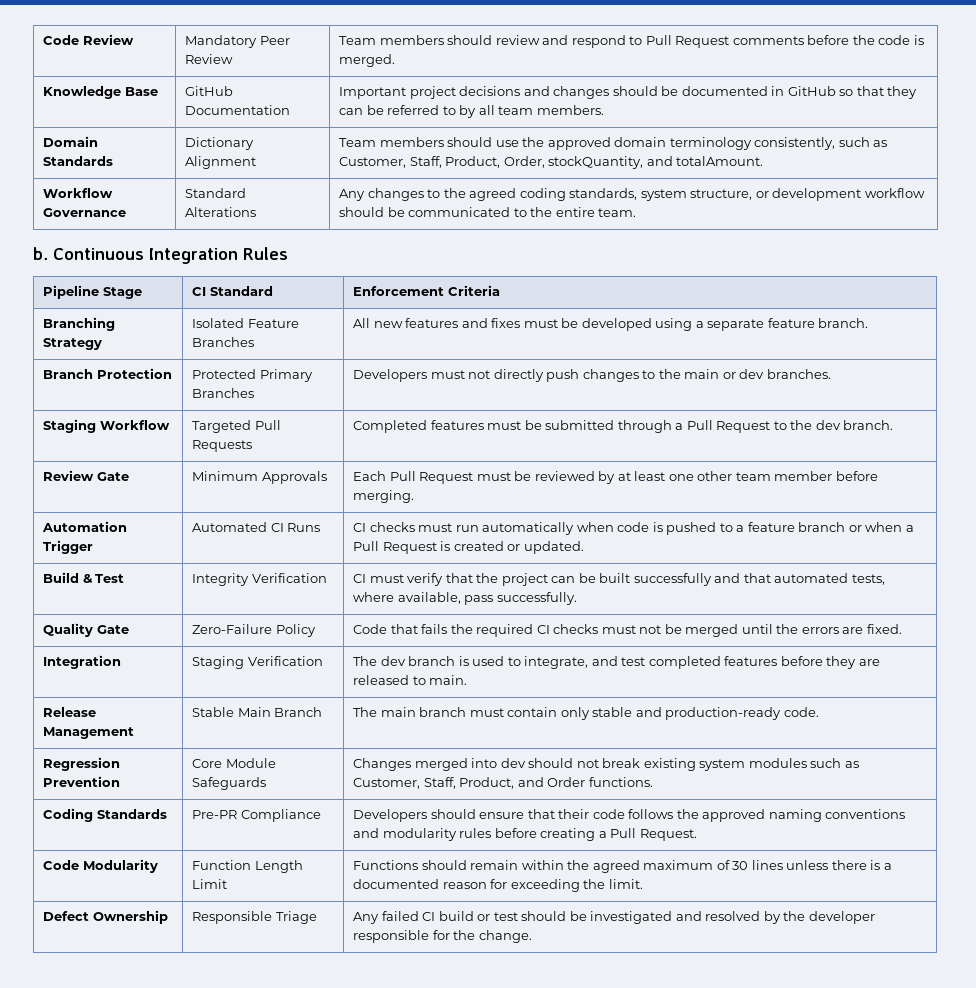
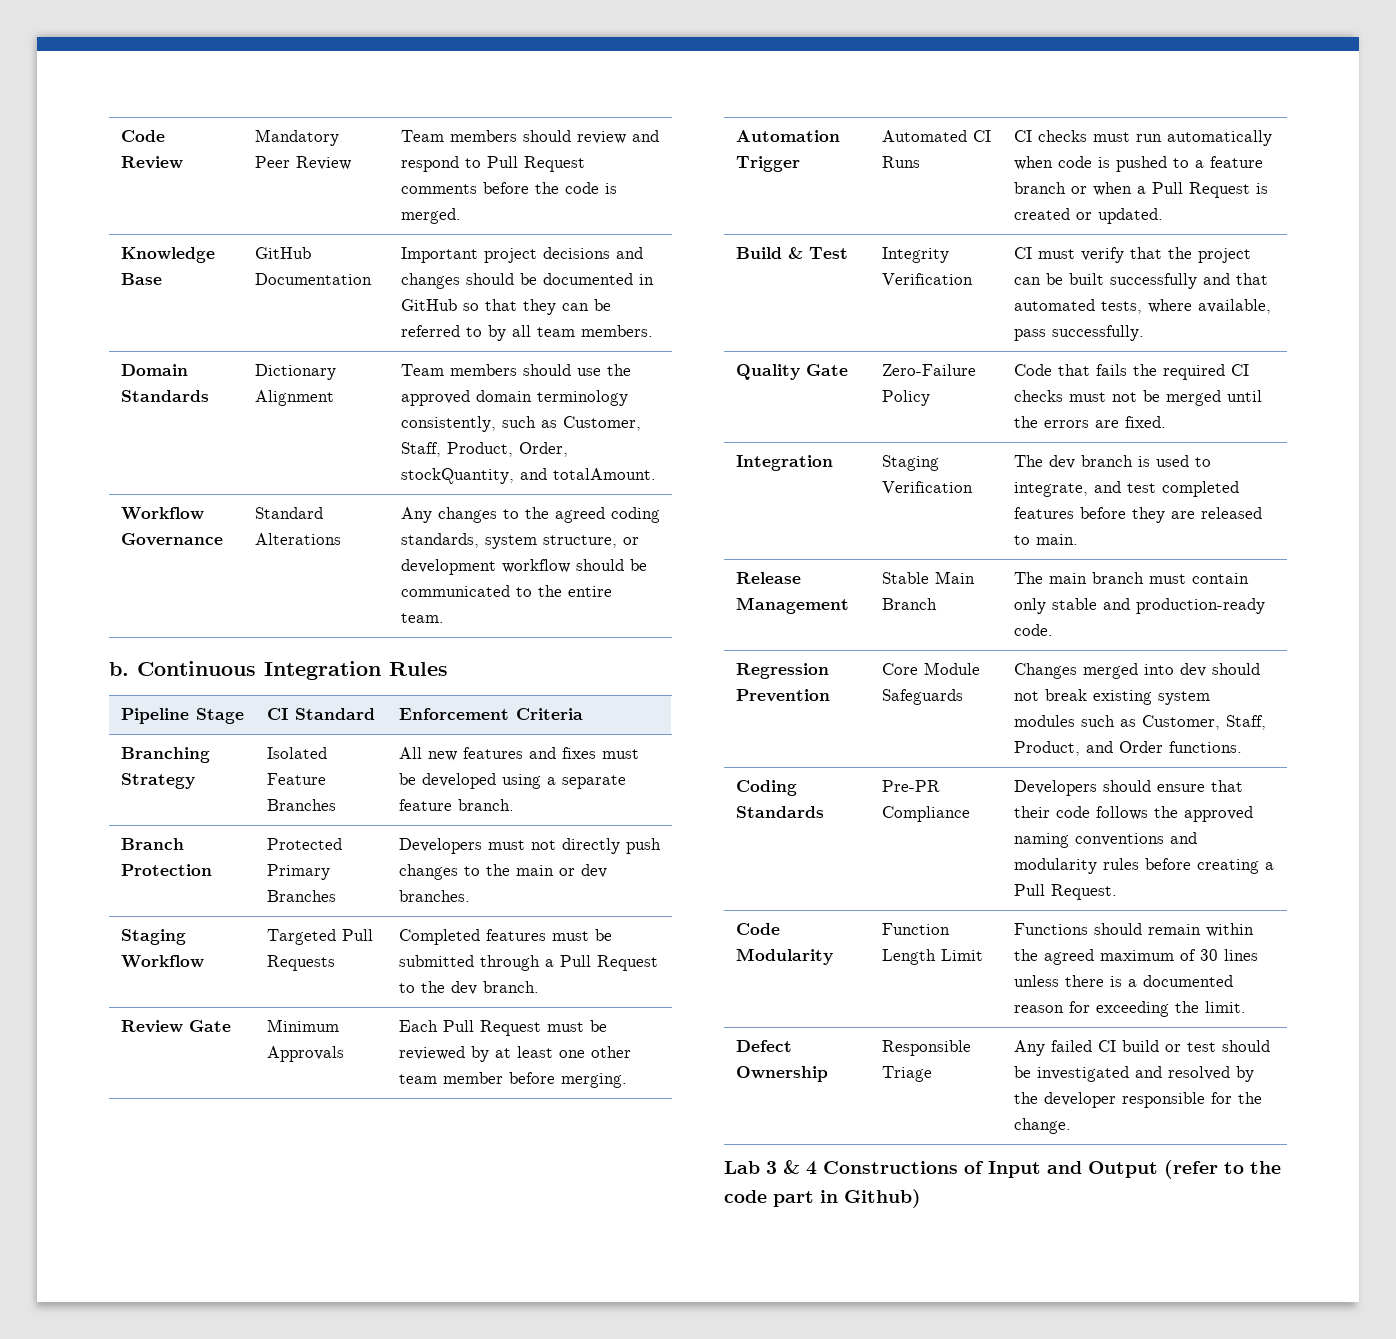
+ Lab 3 & 4 Constructions of Input and Output (refer to the code part in Github)

